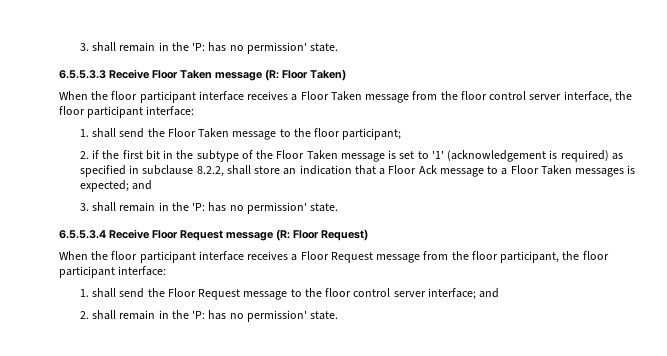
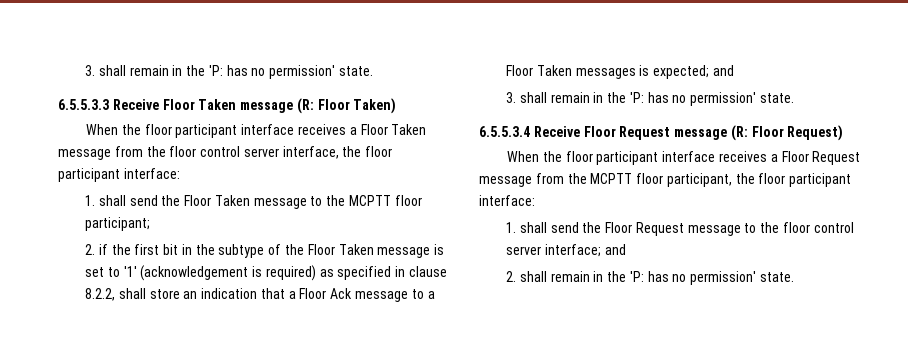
- 1. shall send the Floor Taken message to the floor participant;
+ 1. shall send the Floor Taken message to the MCPTT floor participant;
- 2. if the first bit in the subtype of the Floor Taken message is set to '1' (acknowledgement is required) as specified in subclause 8.2.2, shall store an indication that a Floor Ack message to a Floor Taken messages is expected; and
+ 2. if the first bit in the subtype of the Floor Taken message is set to '1' (acknowledgement is required) as specified in clause 8.2.2, shall store an indication that a Floor Ack message to a Floor Taken messages is expected; and
- When the floor participant interface receives a Floor Request message from the floor participant, the floor participant interface:
+ When the floor participant interface receives a Floor Request message from the MCPTT floor participant, the floor participant interface:

